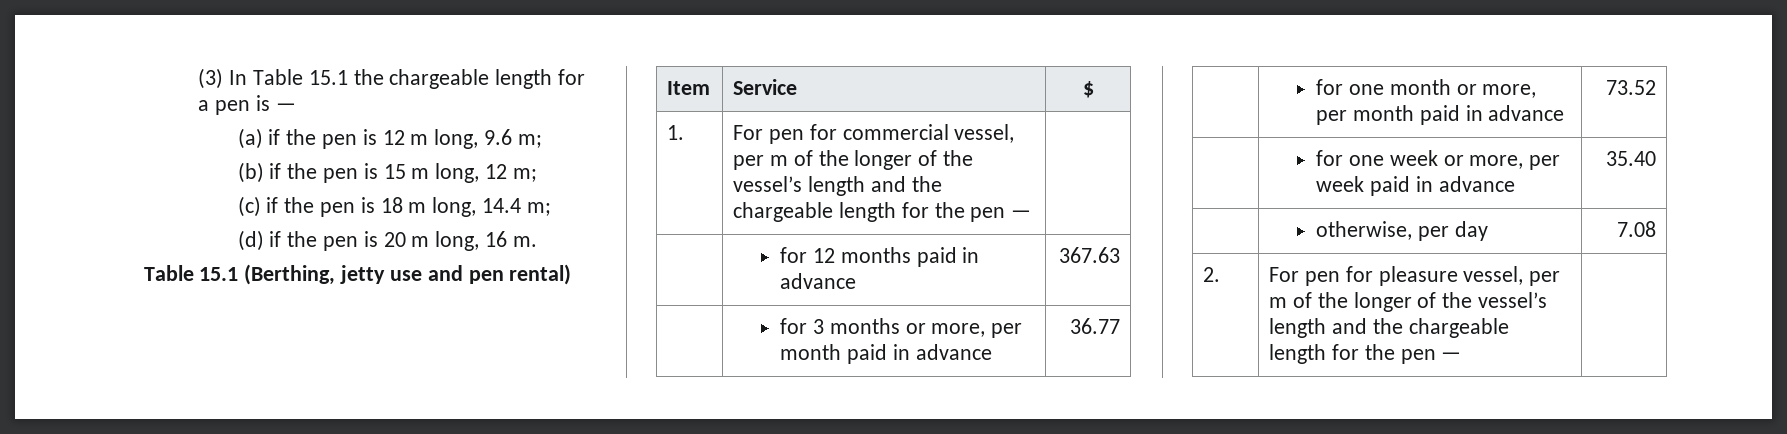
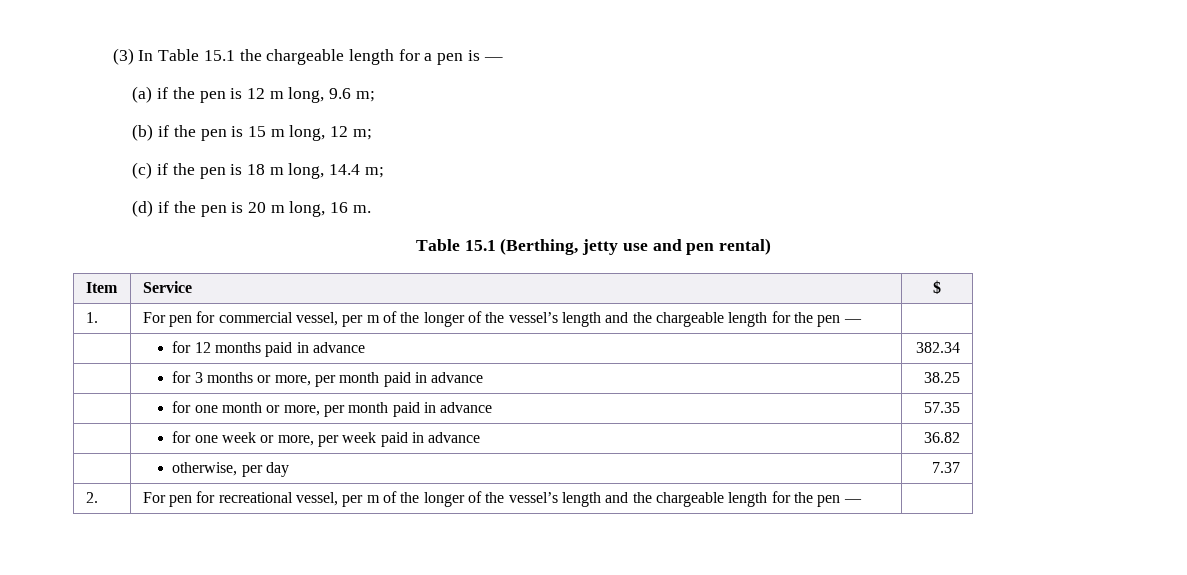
- | for 12 months paid in advance | 367.63
+ | for 12 months paid in advance | 382.34
- | for 3 months or more, per month paid in advance | 36.77
+ | for 3 months or more, per month paid in advance | 38.25
- | for one month or more, per month paid in advance | 73.52
+ | for one month or more, per month paid in advance | 57.35
- | for one week or more, per week paid in advance | 35.40
+ | for one week or more, per week paid in advance | 36.82
- | otherwise, per day | 7.08
+ | otherwise, per day | 7.37
- 2. | For pen for pleasure vessel, per m of the longer of the vessel’s length and the chargeable length for the pen — |
+ 2. | For pen for recreational vessel, per m of the longer of the vessel’s length and the chargeable length for the pen — |

